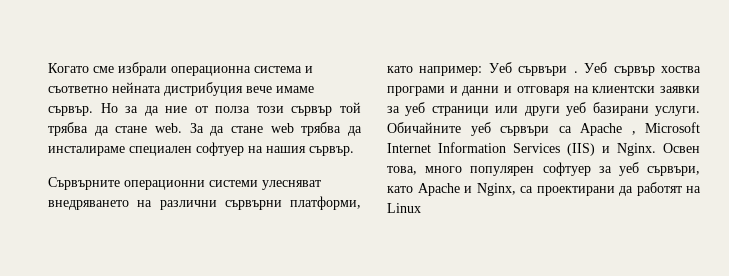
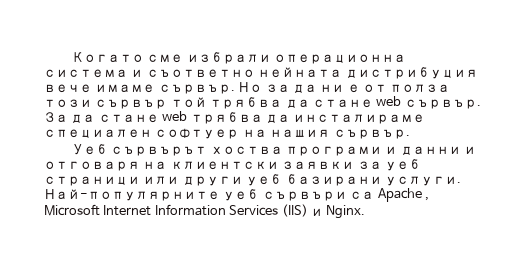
- Но за да ние от полза този сървър той трябва да стане web.
+ Но за да ни е от полза този сървър той трябва да стане web сървър.
- Сървърните операционни системи улесняват внедряването на различни сървърни платформи, като например: Уеб сървъри . Уеб сървър хоства програми и данни и отговаря на клиентски заявки за уеб страници или други уеб базирани услуги.
+ Уеб сървърът хоства програми и данни и отговаря на клиентски заявки за уеб страници или други уеб базирани услуги.
- Обичайните уеб сървъри са Apache , Microsoft Internet Information Services (IIS) и Nginx. Освен това, много популярен софтуер за уеб сървъри, като Apache и Nginx, са проектирани да работят на Linux
+ Най-популярните уеб сървъри са Apache , Microsoft Internet Information Services (IIS) и Nginx.

